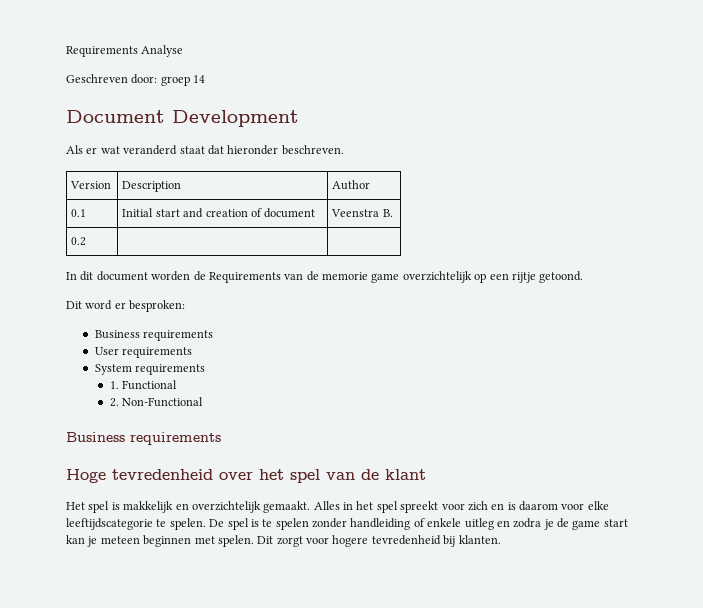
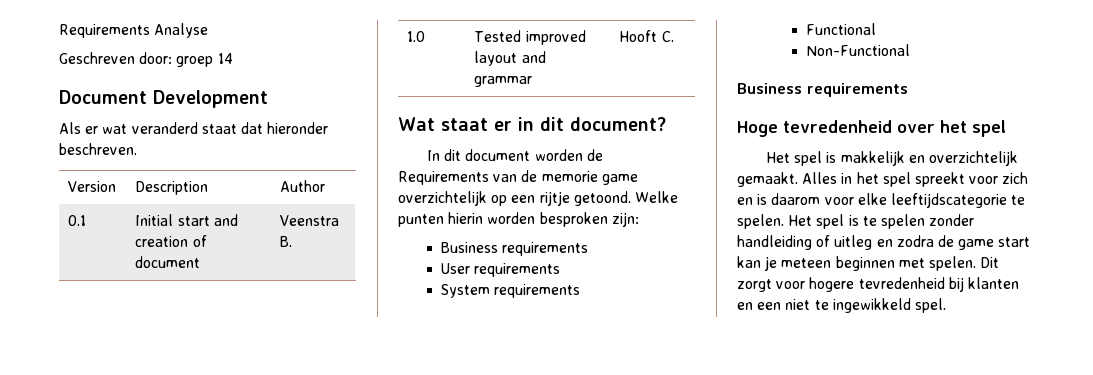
- 0.2 | |
+ 1.0 | Tested improved layout and grammar | Hooft C.
+ Wat staat er in dit document?
- In dit document worden de Requirements van de memorie game overzichtelijk op een rijtje getoond.
- Dit word er besproken:
+ In dit document worden de Requirements van de memorie game overzichtelijk op een rijtje getoond. Welke punten hierin worden besproken zijn:
- 1. Functional
+ Functional
- 2. Non-Functional
+ Non-Functional
- Hoge tevredenheid over het spel van de klant
+ Hoge tevredenheid over het spel
- De spel is te spelen zonder handleiding of enkele uitleg en zodra je de game start kan je meteen beginnen met spelen.
+ Het spel is te spelen zonder handleiding of uitleg en zodra de game start kan je meteen beginnen met spelen.
- Dit zorgt voor hogere tevredenheid bij klanten.
+ Dit zorgt voor hogere tevredenheid bij klanten en een niet te ingewikkeld spel.

